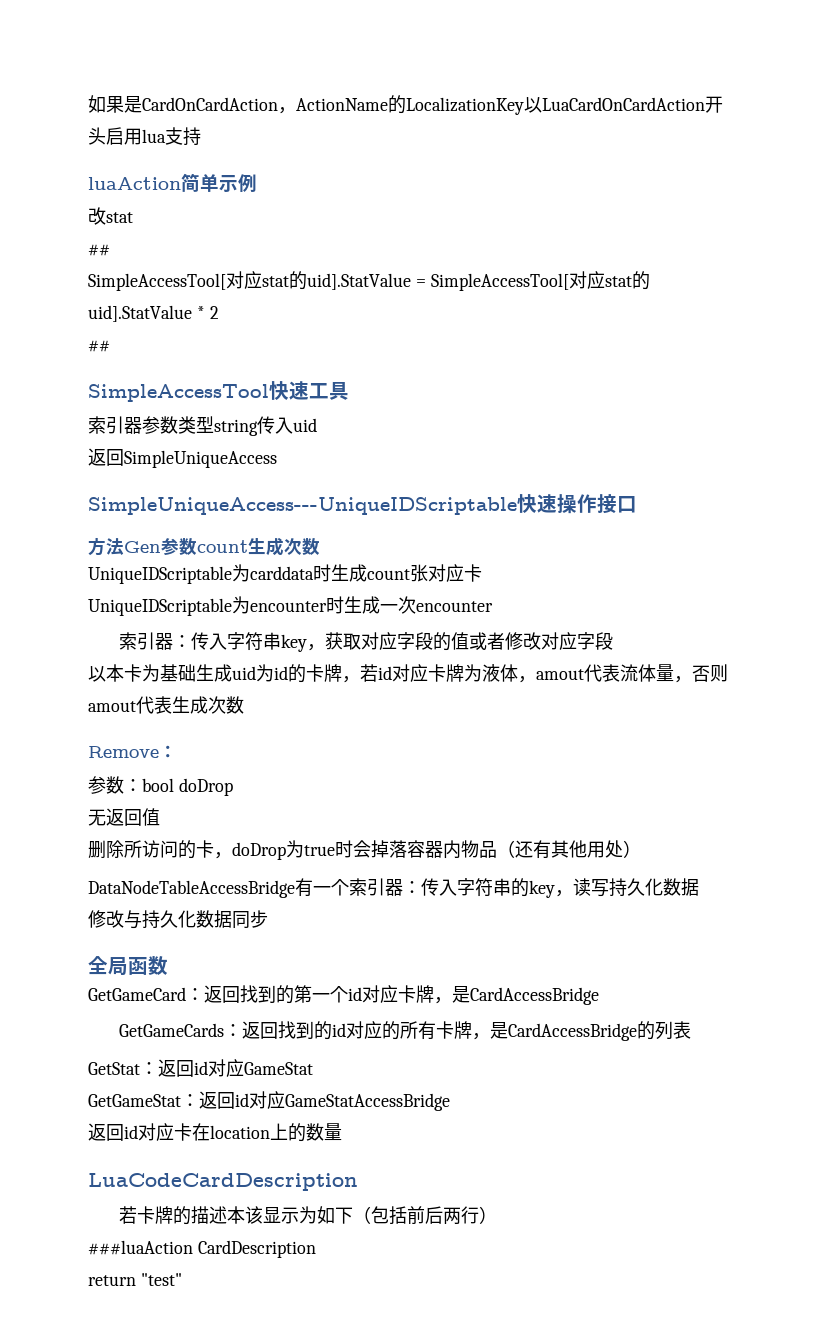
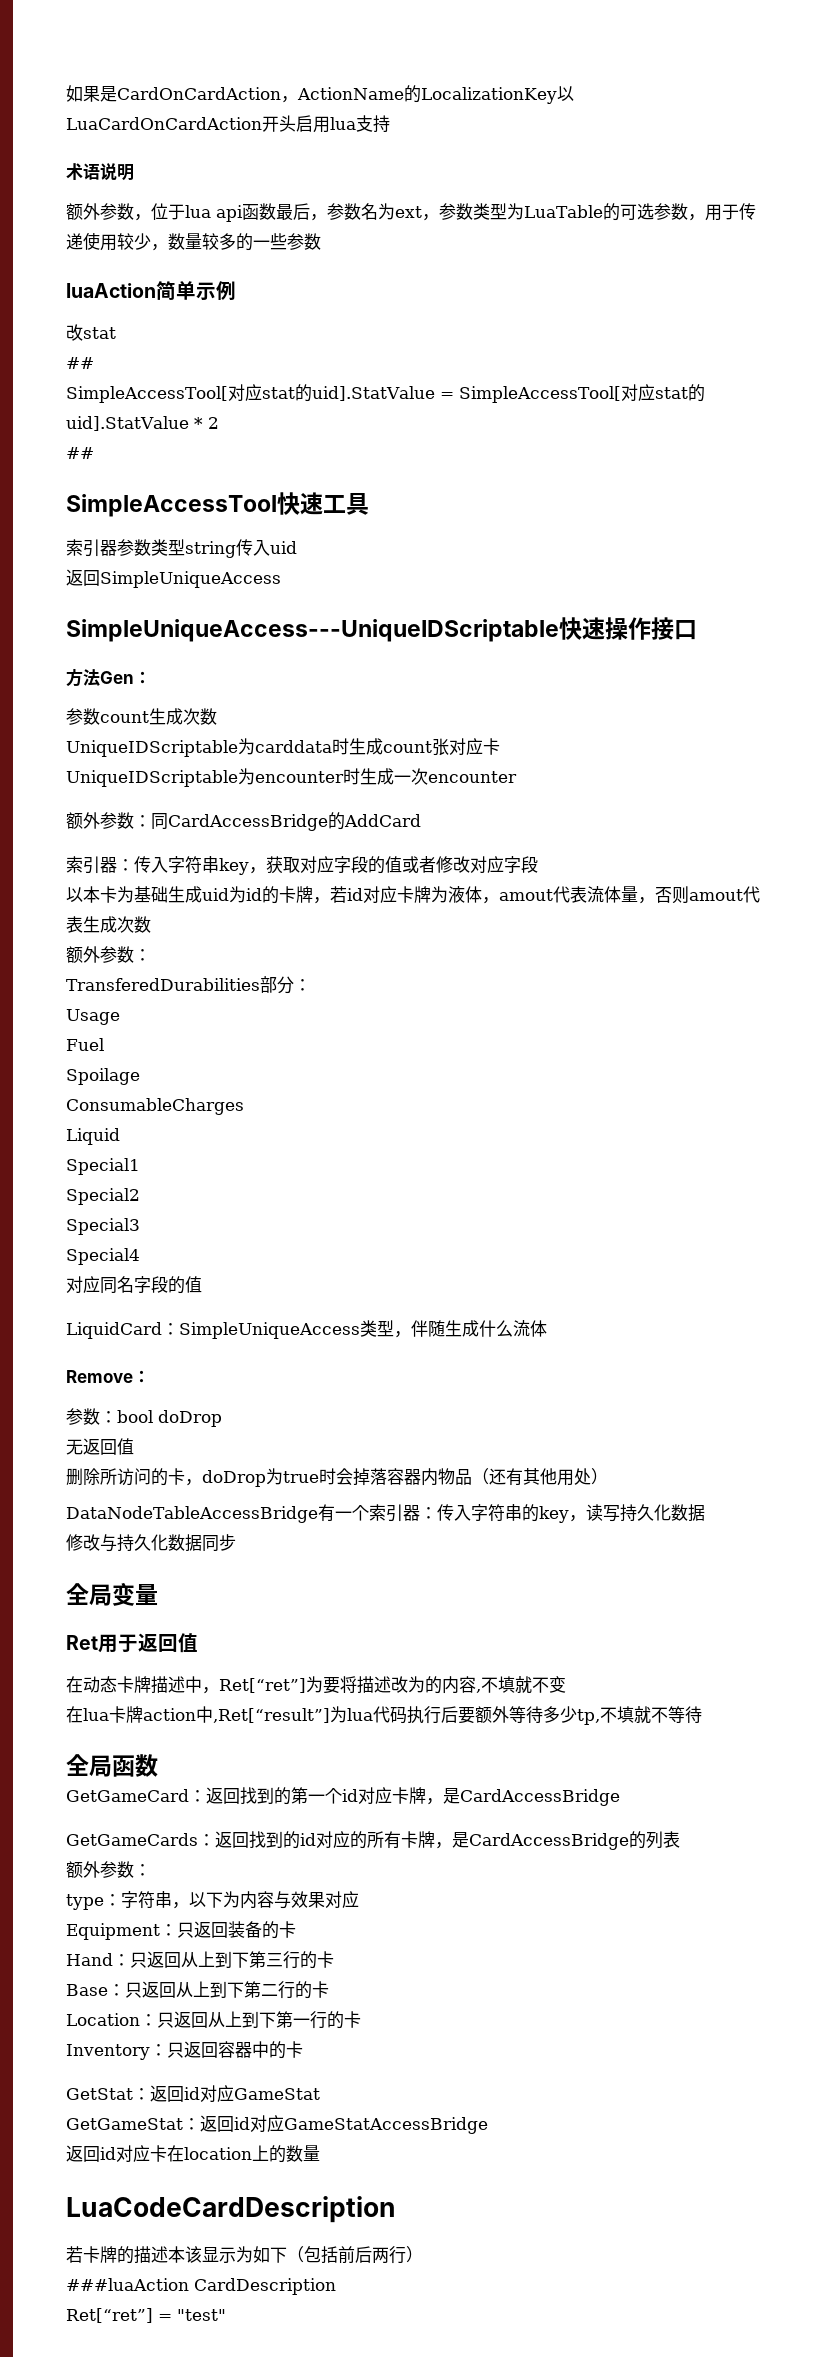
+ 术语说明
+ 额外参数，位于lua api函数最后，参数名为ext，参数类型为LuaTable的可选参数，用于传递使用较少，数量较多的一些参数
- 方法Gen参数count生成次数
+ 方法Gen：
+ 参数count生成次数
+ 额外参数：同CardAccessBridge的AddCard
  以本卡为基础生成uid为id的卡牌，若id对应卡牌为液体，amout代表流体量，否则amout代表生成次数
+ 额外参数：
+ TransferedDurabilities部分：
+ Usage
+ Fuel
+ Spoilage
+ ConsumableCharges
+ Liquid
+ Special1
+ Special2
+ Special3
+ Special4
+ 对应同名字段的值
+ LiquidCard：SimpleUniqueAccess类型，伴随生成什么流体
+ 全局变量
+ Ret用于返回值
+ 在动态卡牌描述中，Ret[“ret”]为要将描述改为的内容,不填就不变
+ 在lua卡牌action中,Ret[“result”]为lua代码执行后要额外等待多少tp,不填就不等待
  GetGameCards：返回找到的id对应的所有卡牌，是CardAccessBridge的列表
+ 额外参数：
+ type：字符串，以下为内容与效果对应
+ Equipment：只返回装备的卡
+ Hand：只返回从上到下第三行的卡
+ Base：只返回从上到下第二行的卡
+ Location：只返回从上到下第一行的卡
+ Inventory：只返回容器中的卡
- return "test"
+ Ret[“ret”] = "test"

